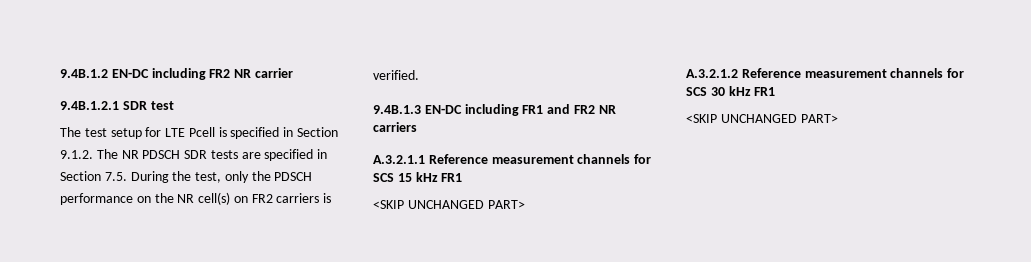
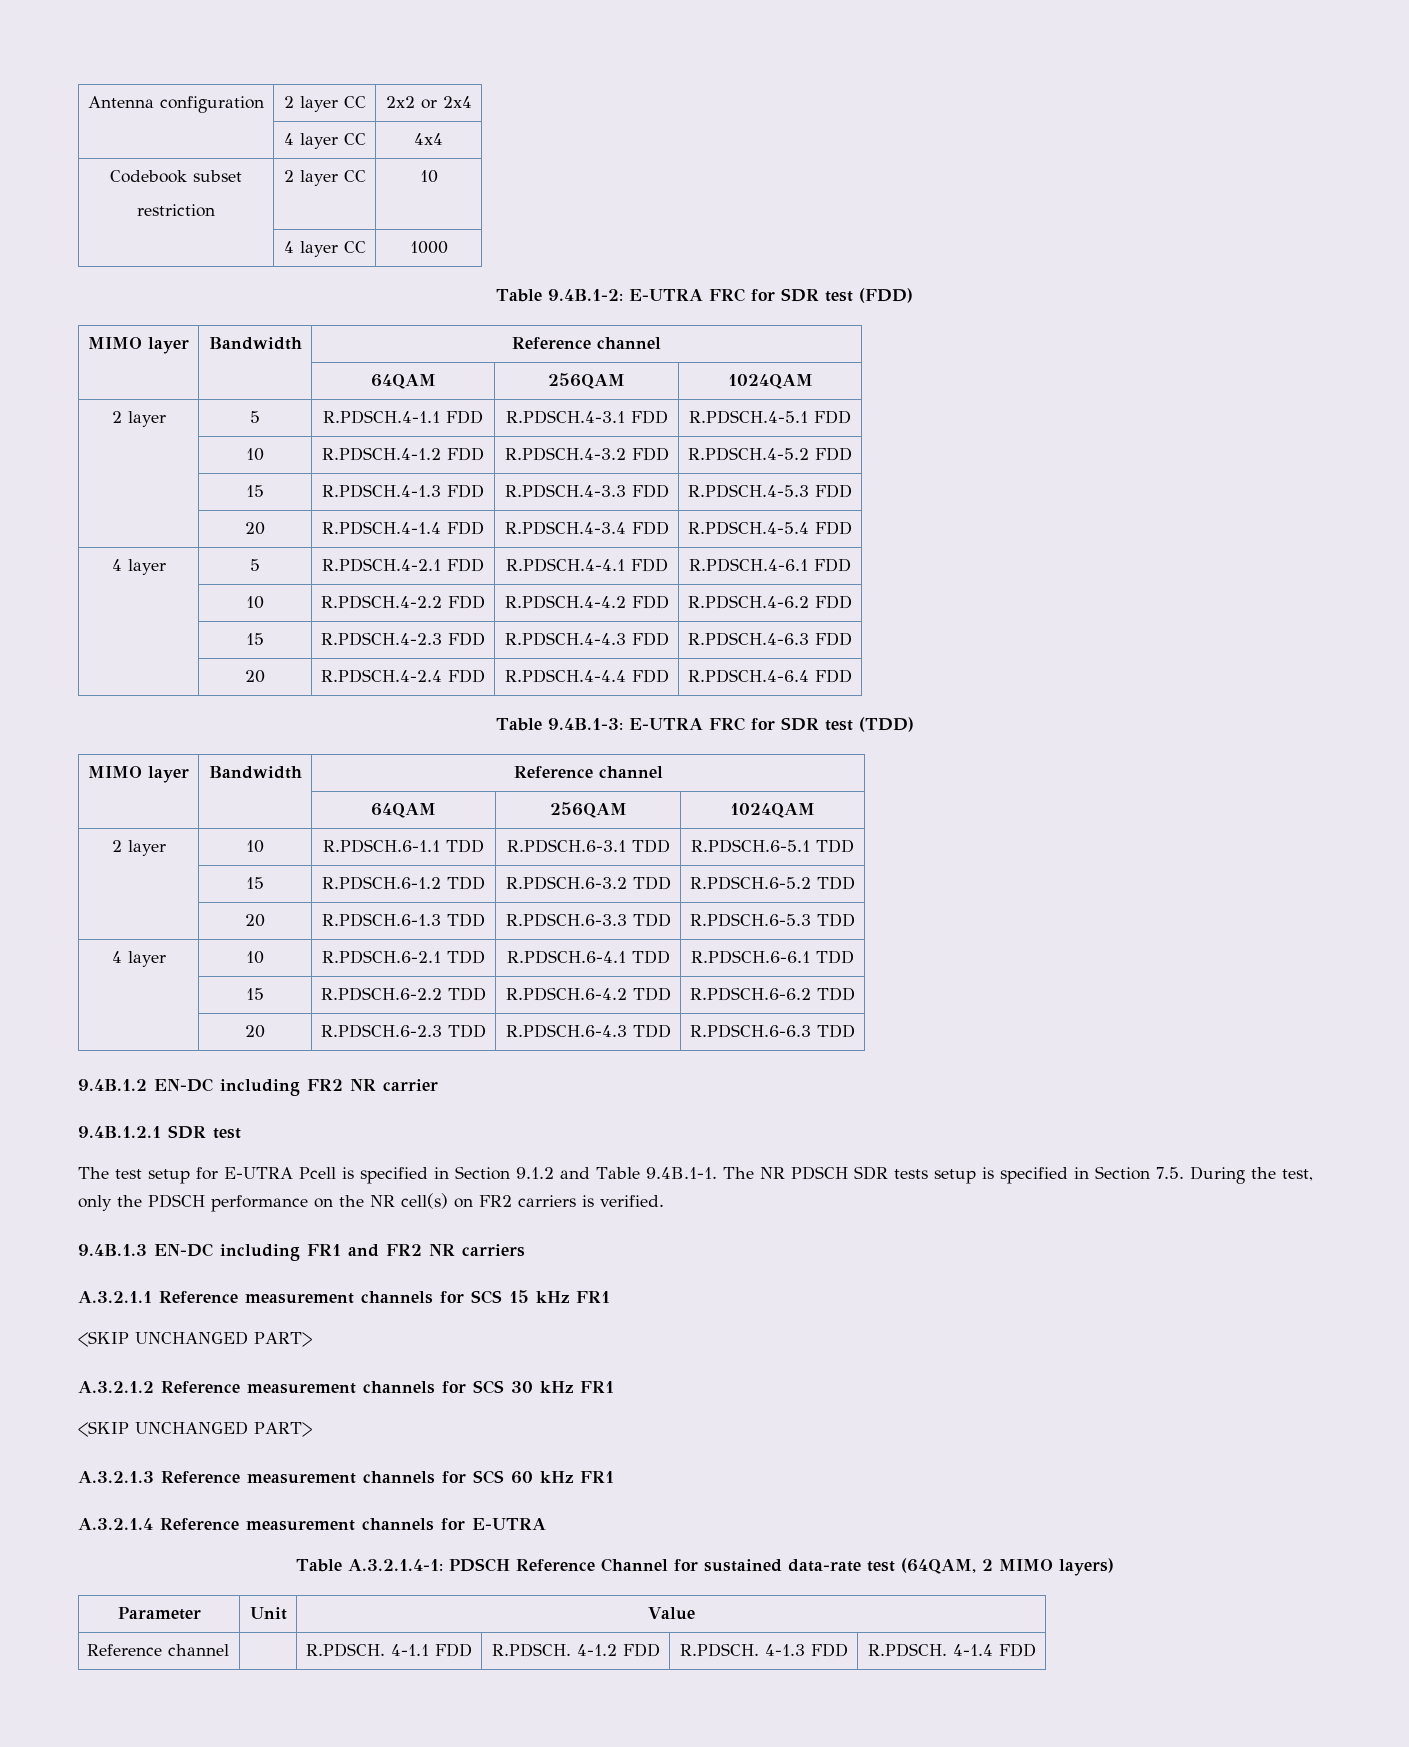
+ Antenna configuration | 2 layer CC | 2x2 or 2x4
+ | 4 layer CC | 4x4
+ Codebook subset
+ restriction | 2 layer CC | 10
+ | 4 layer CC | 1000
+ Table 9.4B.1-2: E-UTRA FRC for SDR test (FDD)
+ MIMO layer | Bandwidth | Reference channel
+ | | 64QAM | 256QAM | 1024QAM
+ 2 layer | 5 | R.PDSCH.4-1.1 FDD | R.PDSCH.4-3.1 FDD | R.PDSCH.4-5.1 FDD
+ | 10 | R.PDSCH.4-1.2 FDD | R.PDSCH.4-3.2 FDD | R.PDSCH.4-5.2 FDD
+ | 15 | R.PDSCH.4-1.3 FDD | R.PDSCH.4-3.3 FDD | R.PDSCH.4-5.3 FDD
+ | 20 | R.PDSCH.4-1.4 FDD | R.PDSCH.4-3.4 FDD | R.PDSCH.4-5.4 FDD
+ 4 layer | 5 | R.PDSCH.4-2.1 FDD | R.PDSCH.4-4.1 FDD | R.PDSCH.4-6.1 FDD
+ | 10 | R.PDSCH.4-2.2 FDD | R.PDSCH.4-4.2 FDD | R.PDSCH.4-6.2 FDD
+ | 15 | R.PDSCH.4-2.3 FDD | R.PDSCH.4-4.3 FDD | R.PDSCH.4-6.3 FDD
+ | 20 | R.PDSCH.4-2.4 FDD | R.PDSCH.4-4.4 FDD | R.PDSCH.4-6.4 FDD
+ Table 9.4B.1-3: E-UTRA FRC for SDR test (TDD)
+ MIMO layer | Bandwidth | Reference channel
+ | | 64QAM | 256QAM | 1024QAM
+ 2 layer | 10 | R.PDSCH.6-1.1 TDD | R.PDSCH.6-3.1 TDD | R.PDSCH.6-5.1 TDD
+ | 15 | R.PDSCH.6-1.2 TDD | R.PDSCH.6-3.2 TDD | R.PDSCH.6-5.2 TDD
+ | 20 | R.PDSCH.6-1.3 TDD | R.PDSCH.6-3.3 TDD | R.PDSCH.6-5.3 TDD
+ 4 layer | 10 | R.PDSCH.6-2.1 TDD | R.PDSCH.6-4.1 TDD | R.PDSCH.6-6.1 TDD
+ | 15 | R.PDSCH.6-2.2 TDD | R.PDSCH.6-4.2 TDD | R.PDSCH.6-6.2 TDD
+ | 20 | R.PDSCH.6-2.3 TDD | R.PDSCH.6-4.3 TDD | R.PDSCH.6-6.3 TDD
- The test setup for LTE Pcell is specified in Section 9.1.2. The NR PDSCH SDR tests are specified in Section 7.5. During the test, only the PDSCH performance on the NR cell(s) on FR2 carriers is verified.
+ The test setup for E-UTRA Pcell is specified in Section 9.1.2 and Table 9.4B.1-1. The NR PDSCH SDR tests setup is specified in Section 7.5. During the test, only the PDSCH performance on the NR cell(s) on FR2 carriers is verified.
+ A.3.2.1.3 Reference measurement channels for SCS 60 kHz FR1
+ A.3.2.1.4 Reference measurement channels for E-UTRA
+ Table A.3.2.1.4-1: PDSCH Reference Channel for sustained data-rate test (64QAM, 2 MIMO layers)
+ Parameter | Unit | Value
+ Reference channel | | R.PDSCH. 4-1.1 FDD | R.PDSCH. 4-1.2 FDD | R.PDSCH. 4-1.3 FDD | R.PDSCH. 4-1.4 FDD

